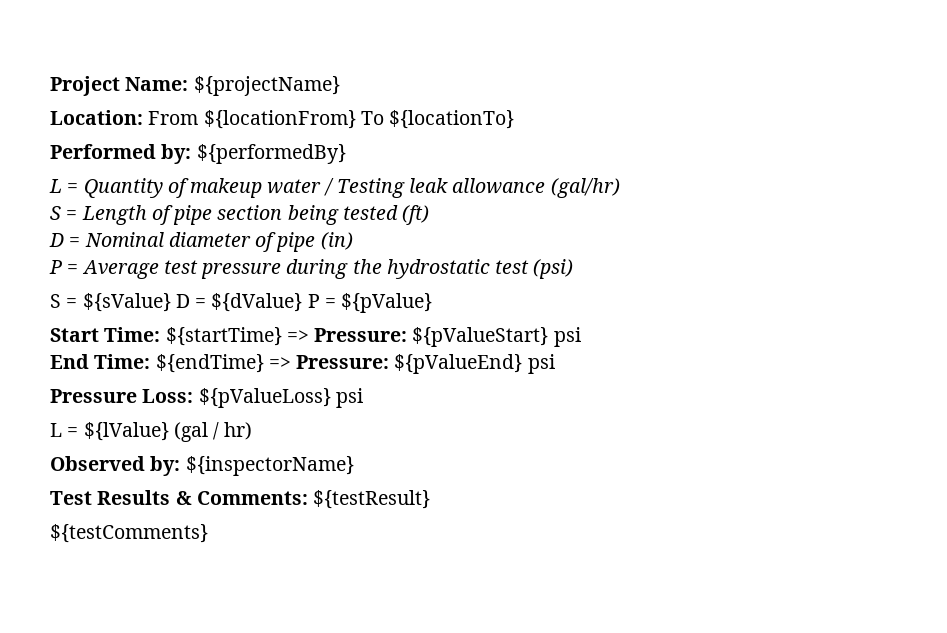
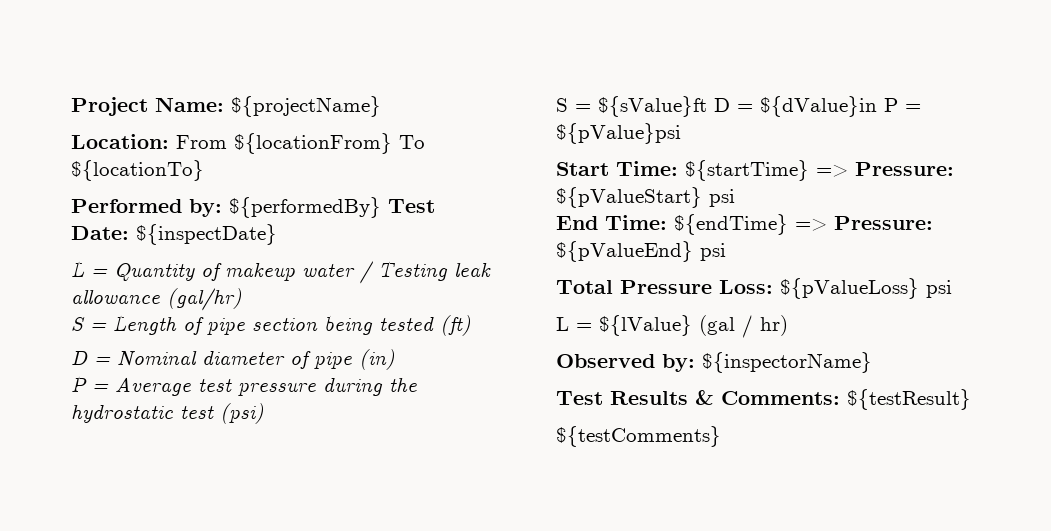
- Performed by: ${performedBy}
+ Performed by: ${performedBy} Test Date: ${inspectDate}
- S = ${sValue} D = ${dValue} P = ${pValue}
+ S = ${sValue}ft D = ${dValue}in P = ${pValue}psi
- Pressure Loss: ${pValueLoss} psi
+ Total Pressure Loss: ${pValueLoss} psi

